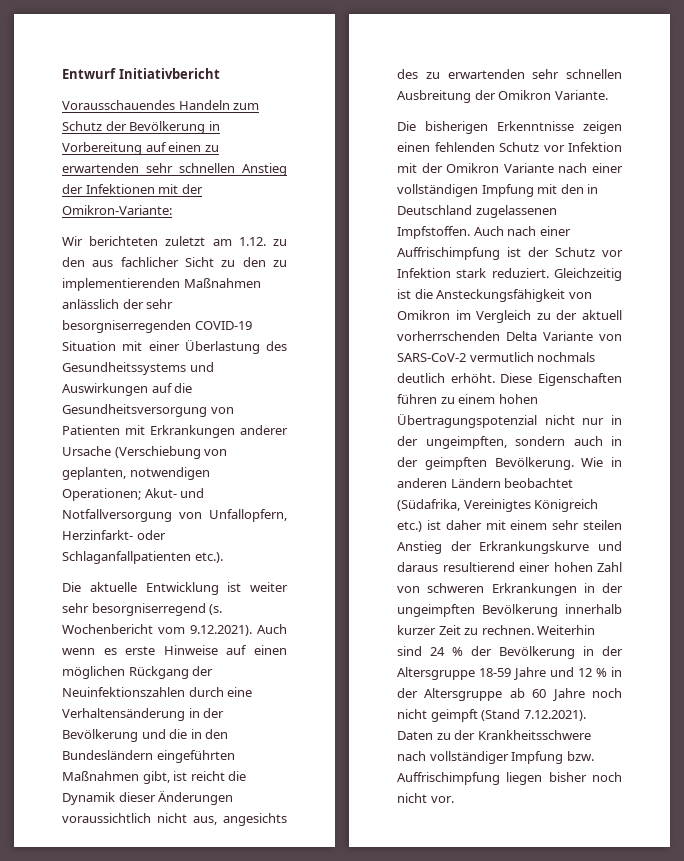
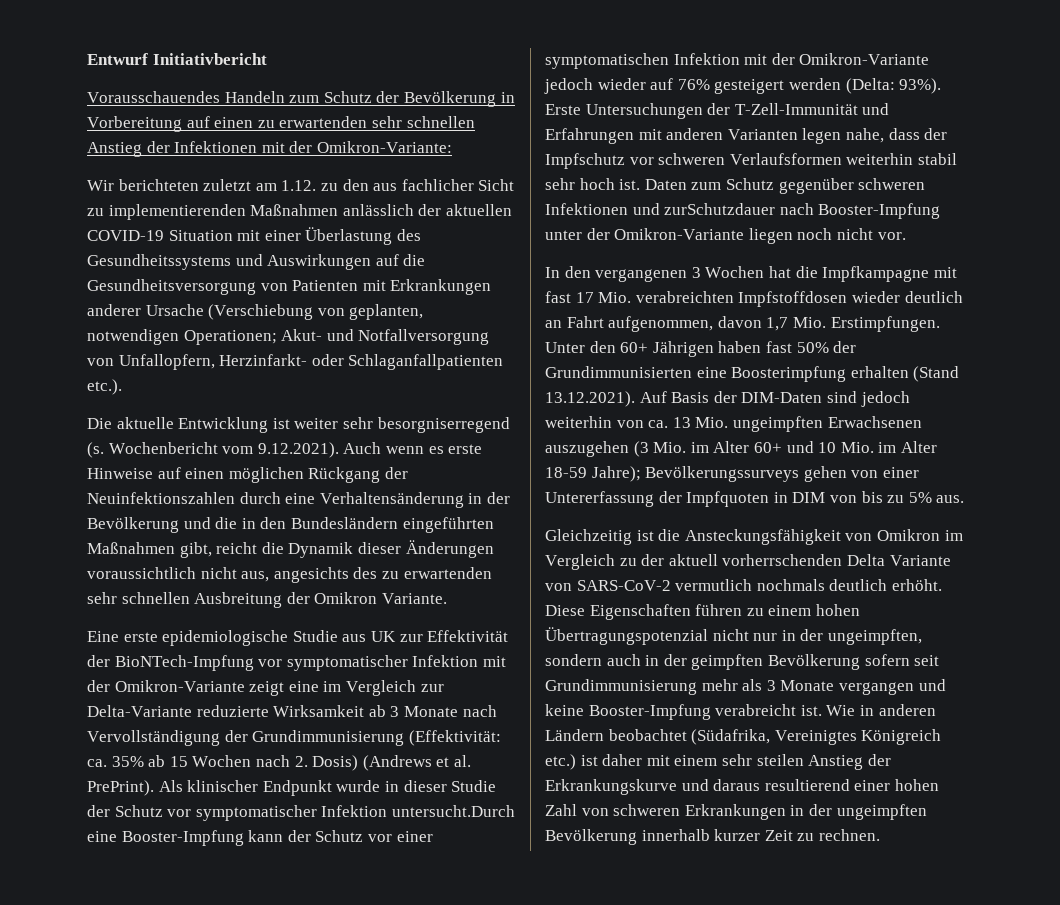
- Wir berichteten zuletzt am 1.12. zu den aus fachlicher Sicht zu den zu implementierenden Maßnahmen anlässlich der sehr besorgniserregenden COVID-19 Situation mit einer Überlastung des Gesundheitssystems und Auswirkungen auf die Gesundheitsversorgung von Patienten mit Erkrankungen anderer Ursache (Verschiebung von geplanten, notwendigen Operationen; Akut- und Notfallversorgung von Unfallopfern, Herzinfarkt- oder Schlaganfallpatienten etc.).
+ Wir berichteten zuletzt am 1.12. zu den aus fachlicher Sicht zu implementierenden Maßnahmen anlässlich der aktuellen COVID-19 Situation mit einer Überlastung des Gesundheitssystems und Auswirkungen auf die Gesundheitsversorgung von Patienten mit Erkrankungen anderer Ursache (Verschiebung von geplanten, notwendigen Operationen; Akut- und Notfallversorgung von Unfallopfern, Herzinfarkt- oder Schlaganfallpatienten etc.).
- Wochenbericht vom 9.12.2021). Auch wenn es erste Hinweise auf einen möglichen Rückgang der Neuinfektionszahlen durch eine Verhaltensänderung in der Bevölkerung und die in den Bundesländern eingeführten Maßnahmen gibt, ist reicht die Dynamik dieser Änderungen voraussichtlich nicht aus, angesichts des zu erwartenden sehr schnellen Ausbreitung der Omikron Variante.
+ Wochenbericht vom 9.12.2021). Auch wenn es erste Hinweise auf einen möglichen Rückgang der Neuinfektionszahlen durch eine Verhaltensänderung in der Bevölkerung und die in den Bundesländern eingeführten Maßnahmen gibt, reicht die Dynamik dieser Änderungen voraussichtlich nicht aus, angesichts des zu erwartenden sehr schnellen Ausbreitung der Omikron Variante.
- Die bisherigen Erkenntnisse zeigen einen fehlenden Schutz vor Infektion mit der Omikron Variante nach einer vollständigen Impfung mit den in Deutschland zugelassenen Impfstoffen. Auch nach einer Auffrischimpfung ist der Schutz vor Infektion stark reduziert. Gleichzeitig ist die Ansteckungsfähigkeit von Omikron im Vergleich zu der aktuell vorherrschenden Delta Variante von SARS-CoV-2 vermutlich nochmals deutlich erhöht.
+ Eine erste epidemiologische Studie aus UK zur Effektivität der BioNTech-Impfung vor symptomatischer Infektion mit der Omikron-Variante zeigt eine im Vergleich zur Delta-Variante reduzierte Wirksamkeit ab 3 Monate nach Vervollständigung der Grundimmunisierung (Effektivität: ca. 35% ab 15 Wochen nach 2. Dosis) (Andrews et al. PrePrint). Als klinischer Endpunkt wurde in dieser Studie der Schutz vor symptomatischer Infektion untersucht.Durch eine Booster-Impfung kann der Schutz vor einer symptomatischen Infektion mit der Omikron-Variante jedoch wieder auf 76% gesteigert werden (Delta: 93%). Erste Untersuchungen der T-Zell-Immunität und Erfahrungen mit anderen Varianten legen nahe, dass der Impfschutz vor schweren Verlaufsformen weiterhin stabil sehr hoch ist. Daten zum Schutz gegenüber schweren Infektionen und zurSchutzdauer nach Booster-Impfung unter der Omikron-Variante liegen noch nicht vor.
+ In den vergangenen 3 Wochen hat die Impfkampagne mit fast 17 Mio. verabreichten Impfstoffdosen wieder deutlich an Fahrt aufgenommen, davon 1,7 Mio. Erstimpfungen. Unter den 60+ Jährigen haben fast 50% der Grundimmunisierten eine Boosterimpfung erhalten (Stand 13.12.2021). Auf Basis der DIM-Daten sind jedoch weiterhin von ca. 13 Mio. ungeimpften Erwachsenen auszugehen (3 Mio. im Alter 60+ und 10 Mio. im Alter 18-59 Jahre); Bevölkerungssurveys gehen von einer Untererfassung der Impfquoten in DIM von bis zu 5% aus.
+ Gleichzeitig ist die Ansteckungsfähigkeit von Omikron im Vergleich zu der aktuell vorherrschenden Delta Variante von SARS-CoV-2 vermutlich nochmals deutlich erhöht.
- Diese Eigenschaften führen zu einem hohen Übertragungspotenzial nicht nur in der ungeimpften, sondern auch in der geimpften Bevölkerung.
+ Diese Eigenschaften führen zu einem hohen Übertragungspotenzial nicht nur in der ungeimpften, sondern auch in der geimpften Bevölkerung sofern seit Grundimmunisierung mehr als 3 Monate vergangen und keine Booster-Impfung verabreicht ist.
- Weiterhin sind 24 % der Bevölkerung in der Altersgruppe 18-59 Jahre und 12 % in der Altersgruppe ab 60 Jahre noch nicht geimpft (Stand 7.12.2021). Daten zu der Krankheitsschwere nach vollständiger Impfung bzw. Auffrischimpfung liegen bisher noch nicht vor.

